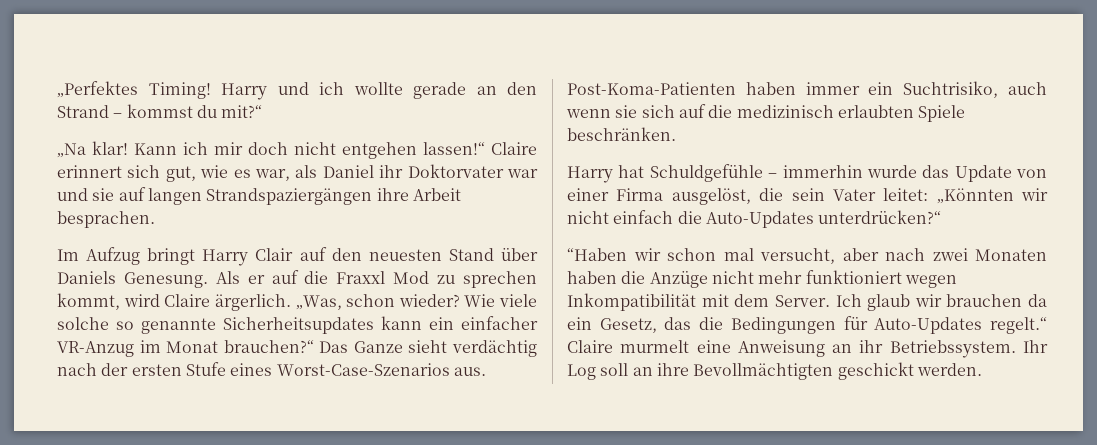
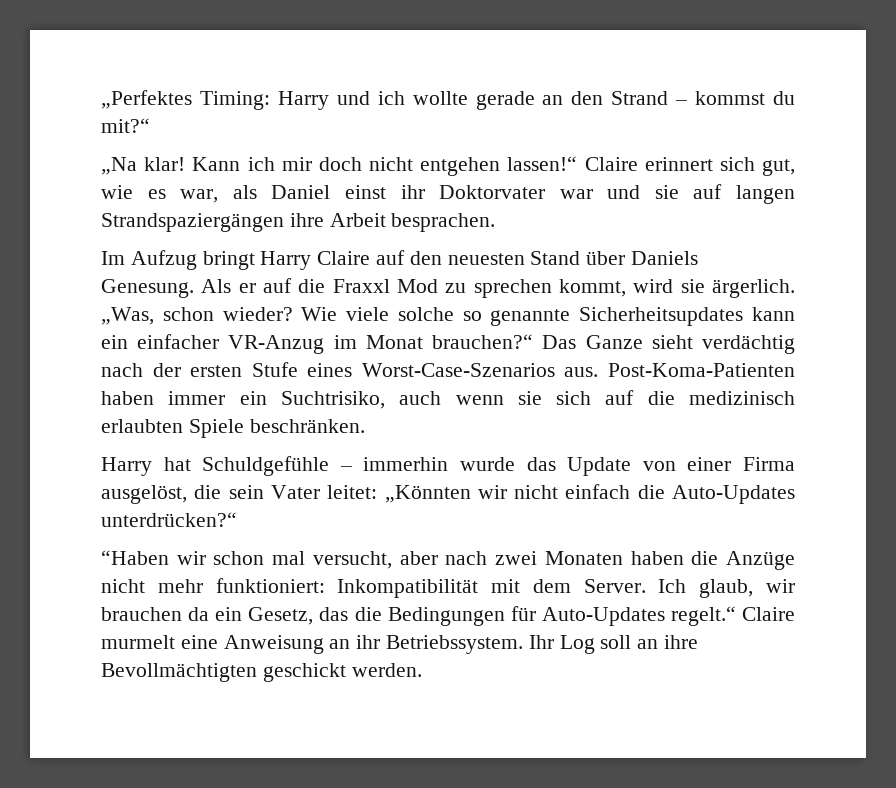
- „Perfektes Timing! Harry und ich wollte gerade an den Strand – kommst du mit?“
+ „Perfektes Timing: Harry und ich wollte gerade an den Strand – kommst du mit?“
- Kann ich mir doch nicht entgehen lassen!“ Claire erinnert sich gut, wie es war, als Daniel ihr Doktorvater war und sie auf langen Strandspaziergängen ihre Arbeit besprachen.
+ Kann ich mir doch nicht entgehen lassen!“ Claire erinnert sich gut, wie es war, als Daniel einst ihr Doktorvater war und sie auf langen Strandspaziergängen ihre Arbeit besprachen.
- Im Aufzug bringt Harry Clair auf den neuesten Stand über Daniels Genesung.
+ Im Aufzug bringt Harry Claire auf den neuesten Stand über Daniels Genesung.
- Als er auf die Fraxxl Mod zu sprechen kommt, wird Claire ärgerlich.
+ Als er auf die Fraxxl Mod zu sprechen kommt, wird sie ärgerlich.
- “Haben wir schon mal versucht, aber nach zwei Monaten haben die Anzüge nicht mehr funktioniert wegen Inkompatibilität mit dem Server.
+ “Haben wir schon mal versucht, aber nach zwei Monaten haben die Anzüge nicht mehr funktioniert: Inkompatibilität mit dem Server.
- Ich glaub wir brauchen da ein Gesetz, das die Bedingungen für Auto-Updates regelt.“ Claire murmelt eine Anweisung an ihr Betriebssystem.
+ Ich glaub, wir brauchen da ein Gesetz, das die Bedingungen für Auto-Updates regelt.“ Claire murmelt eine Anweisung an ihr Betriebssystem.

